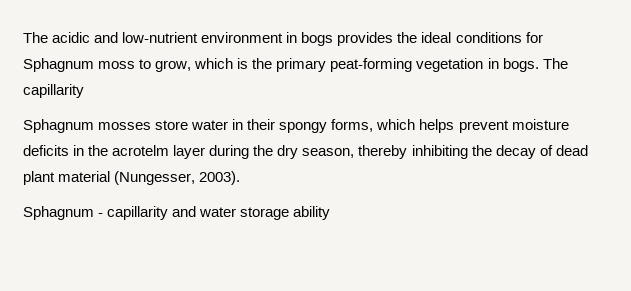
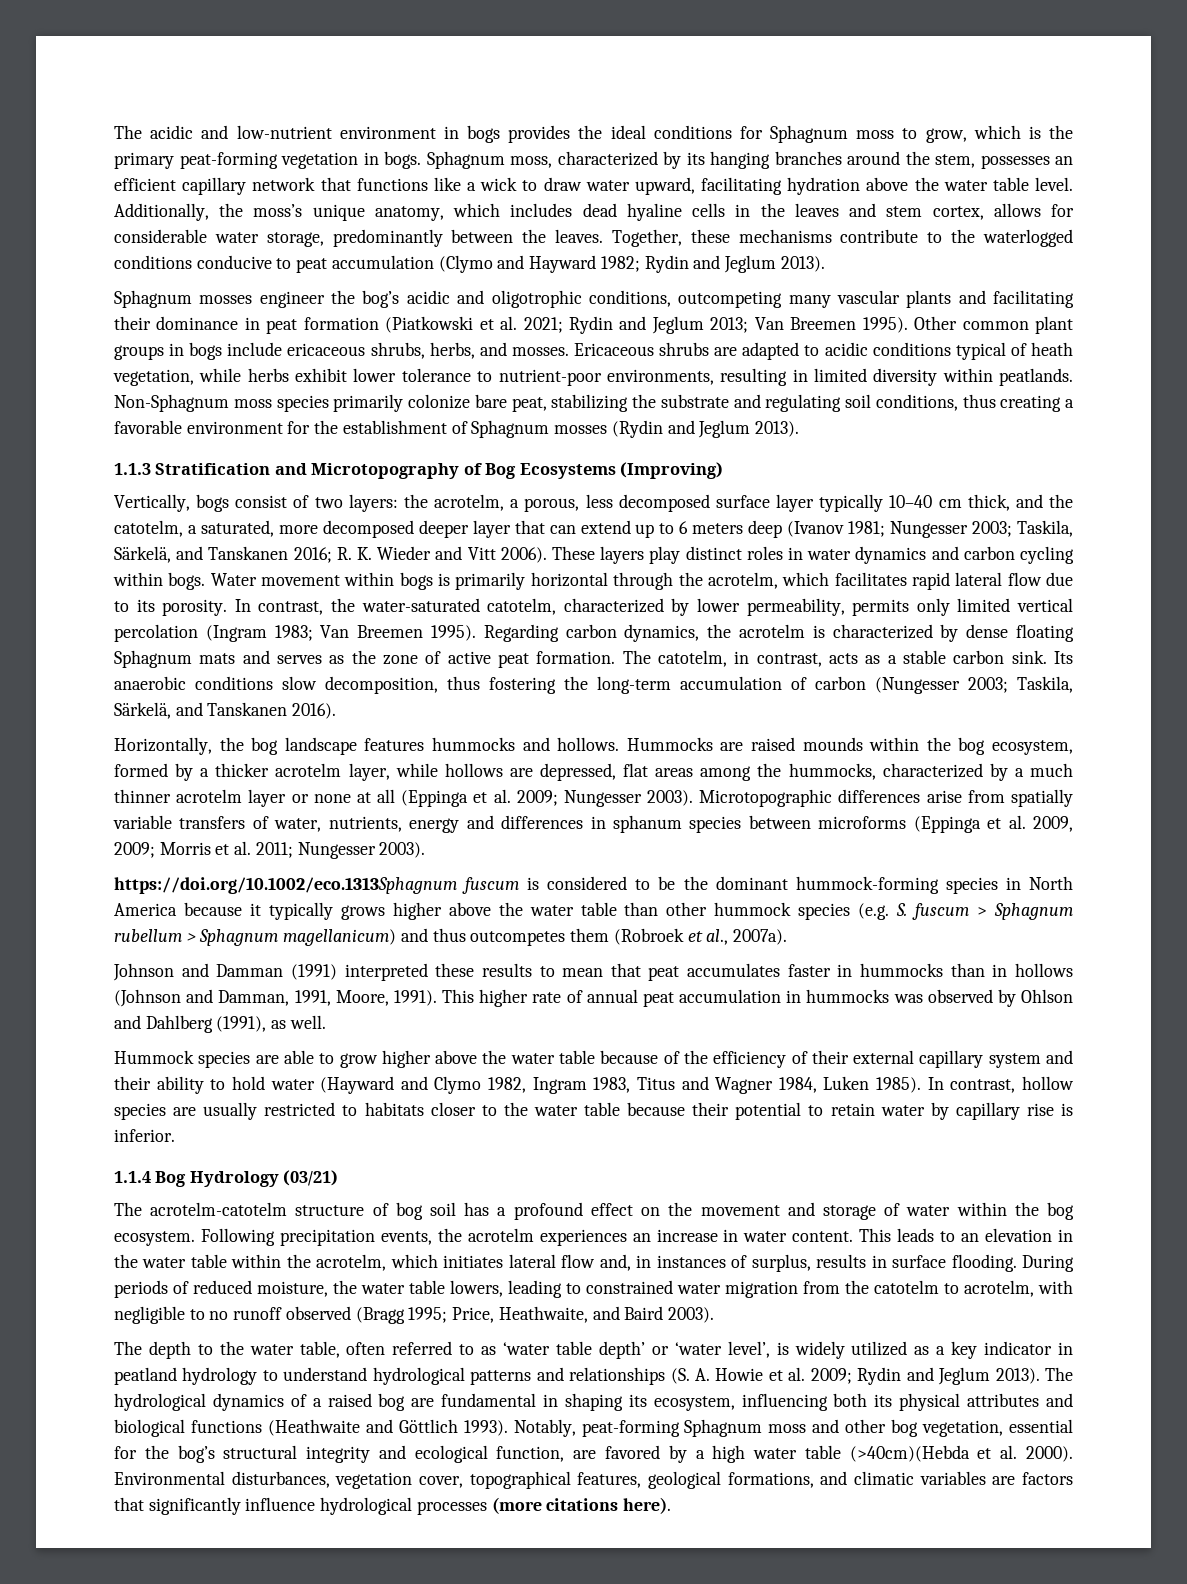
- The capillarity
- Sphagnum mosses store water in their spongy forms, which helps prevent moisture deficits in the acrotelm layer during the dry season, thereby inhibiting the decay of dead plant material (Nungesser, 2003).
- Sphagnum - capillarity and water storage ability
+ Sphagnum moss, characterized by its hanging branches around the stem, possesses an efficient capillary network that functions like a wick to draw water upward, facilitating hydration above the water table level. Additionally, the moss’s unique anatomy, which includes dead hyaline cells in the leaves and stem cortex, allows for considerable water storage, predominantly between the leaves. Together, these mechanisms contribute to the waterlogged conditions conducive to peat accumulation (Clymo and Hayward 1982; Rydin and Jeglum 2013).
+ Sphagnum mosses engineer the bog’s acidic and oligotrophic conditions, outcompeting many vascular plants and facilitating their dominance in peat formation (Piatkowski et al. 2021; Rydin and Jeglum 2013; Van Breemen 1995). Other common plant groups in bogs include ericaceous shrubs, herbs, and mosses. Ericaceous shrubs are adapted to acidic conditions typical of heath vegetation, while herbs exhibit lower tolerance to nutrient-poor environments, resulting in limited diversity within peatlands. Non-Sphagnum moss species primarily colonize bare peat, stabilizing the substrate and regulating soil conditions, thus creating a favorable environment for the establishment of Sphagnum mosses (Rydin and Jeglum 2013).
+ 1.1.3 Stratification and Microtopography of Bog Ecosystems (Improving)
+ Vertically, bogs consist of two layers: the acrotelm, a porous, less decomposed surface layer typically 10–40 cm thick, and the catotelm, a saturated, more decomposed deeper layer that can extend up to 6 meters deep (Ivanov 1981; Nungesser 2003; Taskila, Särkelä, and Tanskanen 2016; R. K. Wieder and Vitt 2006). These layers play distinct roles in water dynamics and carbon cycling within bogs. Water movement within bogs is primarily horizontal through the acrotelm, which facilitates rapid lateral flow due to its porosity. In contrast, the water-saturated catotelm, characterized by lower permeability, permits only limited vertical percolation (Ingram 1983; Van Breemen 1995). Regarding carbon dynamics, the acrotelm is characterized by dense floating Sphagnum mats and serves as the zone of active peat formation. The catotelm, in contrast, acts as a stable carbon sink. Its anaerobic conditions slow decomposition, thus fostering the long-term accumulation of carbon (Nungesser 2003; Taskila, Särkelä, and Tanskanen 2016).
+ Horizontally, the bog landscape features hummocks and hollows. Hummocks are raised mounds within the bog ecosystem, formed by a thicker acrotelm layer, while hollows are depressed, flat areas among the hummocks, characterized by a much thinner acrotelm layer or none at all (Eppinga et al. 2009; Nungesser 2003). Microtopographic differences arise from spatially variable transfers of water, nutrients, energy and differences in sphanum species between microforms (Eppinga et al. 2009, 2009; Morris et al. 2011; Nungesser 2003).
+ https://doi.org/10.1002/eco.1313Sphagnum fuscum is considered to be the dominant hummock-forming species in North America because it typically grows higher above the water table than other hummock species (e.g. S. fuscum > Sphagnum rubellum > Sphagnum magellanicum) and thus outcompetes them (Robroek et al., 2007a).
+ Johnson and Damman (1991) interpreted these results to mean that peat accumulates faster in hummocks than in hollows (Johnson and Damman, 1991, Moore, 1991). This higher rate of annual peat accumulation in hummocks was observed by Ohlson and Dahlberg (1991), as well.
+ Hummock species are able to grow higher above the water table because of the efficiency of their external capillary system and their ability to hold water (Hayward and Clymo 1982, Ingram 1983, Titus and Wagner 1984, Luken 1985). In contrast, hollow species are usually restricted to habitats closer to the water table because their potential to retain water by capillary rise is inferior.
+ 1.1.4 Bog Hydrology (03/21)
+ The acrotelm-catotelm structure of bog soil has a profound effect on the movement and storage of water within the bog ecosystem. Following precipitation events, the acrotelm experiences an increase in water content. This leads to an elevation in the water table within the acrotelm, which initiates lateral flow and, in instances of surplus, results in surface flooding. During periods of reduced moisture, the water table lowers, leading to constrained water migration from the catotelm to acrotelm, with negligible to no runoff observed (Bragg 1995; Price, Heathwaite, and Baird 2003).
+ The depth to the water table, often referred to as ‘water table depth’ or ‘water level’, is widely utilized as a key indicator in peatland hydrology to understand hydrological patterns and relationships (S. A. Howie et al. 2009; Rydin and Jeglum 2013). The hydrological dynamics of a raised bog are fundamental in shaping its ecosystem, influencing both its physical attributes and biological functions (Heathwaite and Göttlich 1993). Notably, peat-forming Sphagnum moss and other bog vegetation, essential for the bog’s structural integrity and ecological function, are favored by a high water table (>40cm)(Hebda et al. 2000). Environmental disturbances, vegetation cover, topographical features, geological formations, and climatic variables are factors that significantly influence hydrological processes (more citations here).

